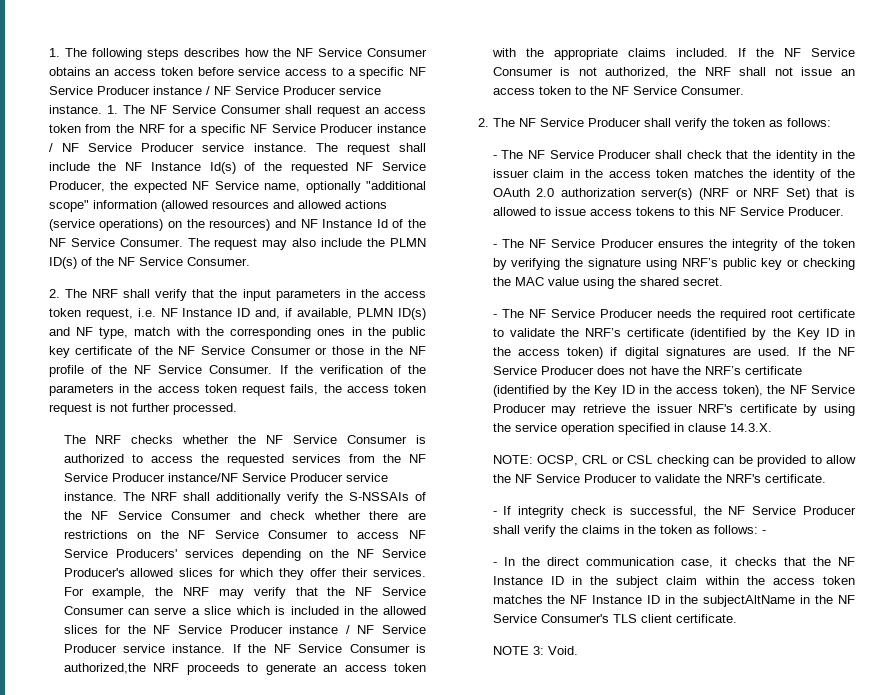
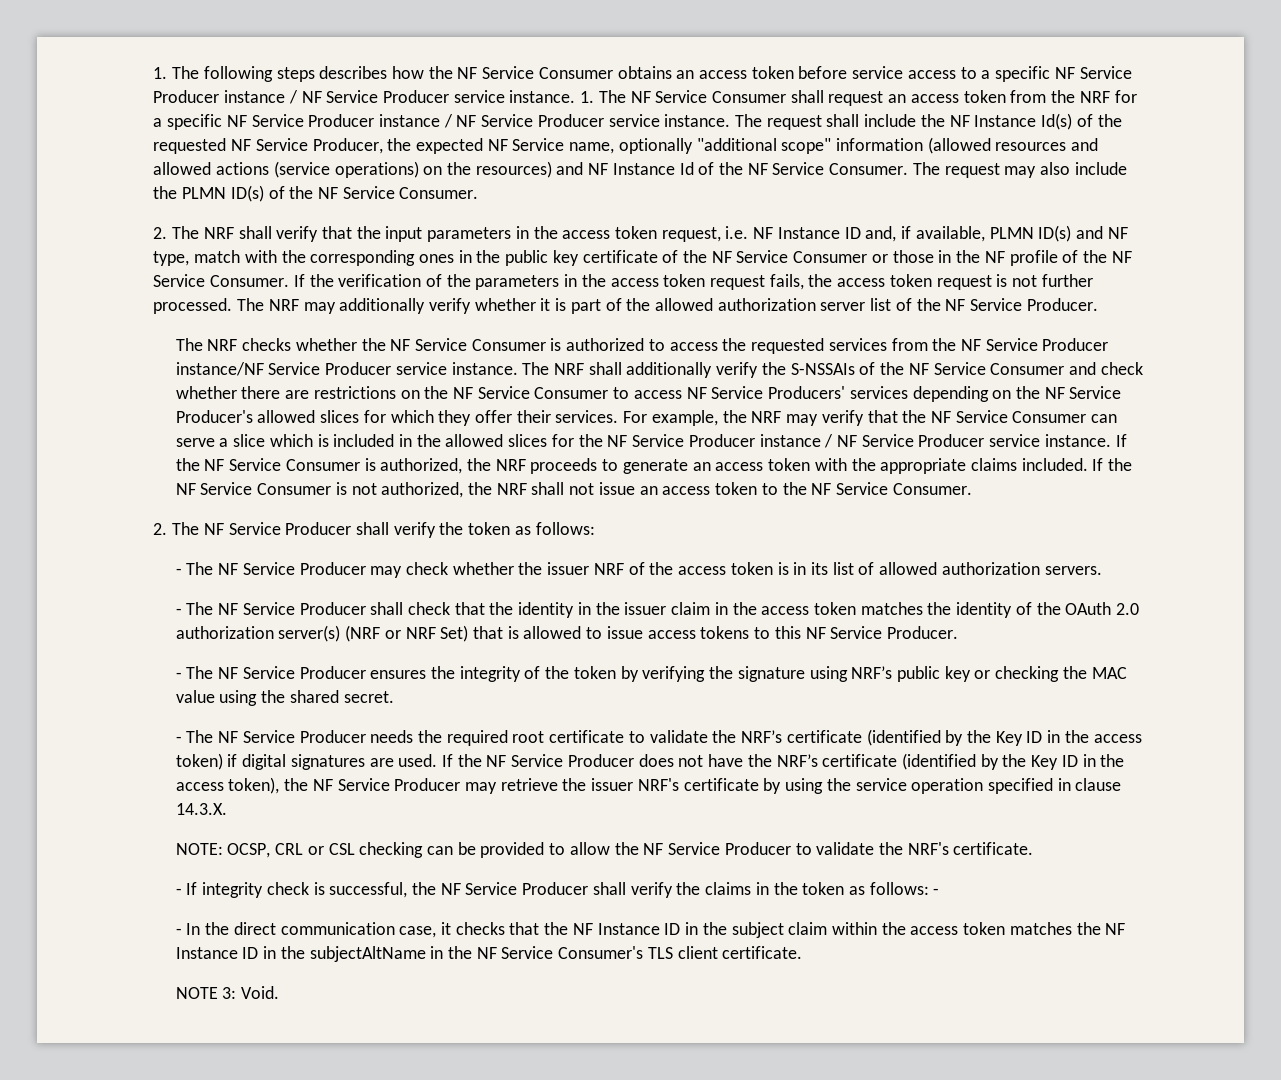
+ The NRF may additionally verify whether it is part of the allowed authorization server list of the NF Service Producer.
- If the NF Service Consumer is authorized,the NRF proceeds to generate an access token with the appropriate claims included.
+ If the NF Service Consumer is authorized, the NRF proceeds to generate an access token with the appropriate claims included.
+ - The NF Service Producer may check whether the issuer NRF of the access token is in its list of allowed authorization servers.

